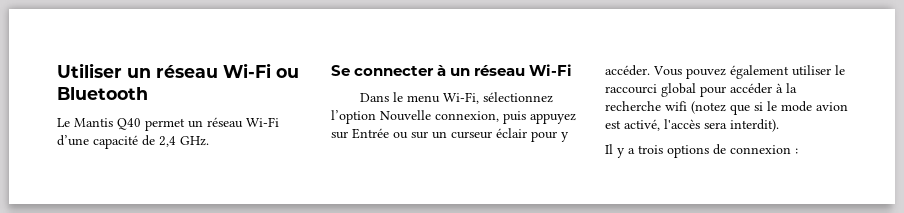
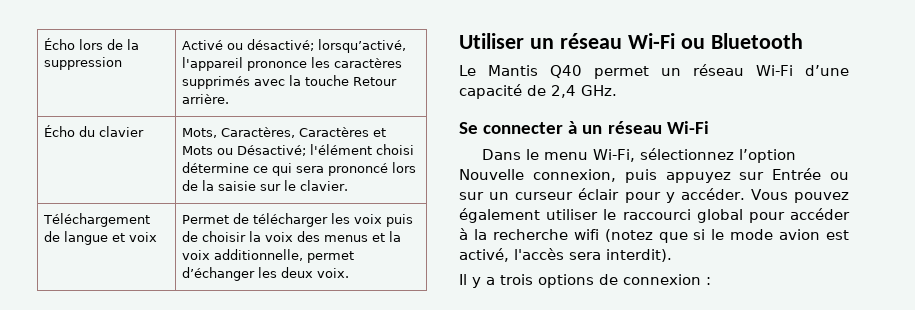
+ Écho lors de la suppression | Activé ou désactivé; lorsqu’activé, l'appareil prononce les caractères supprimés avec la touche Retour arrière.
+ Écho du clavier | Mots, Caractères, Caractères et Mots ou Désactivé; l'élément choisi détermine ce qui sera prononcé lors de la saisie sur le clavier.
+ Téléchargement de langue et voix | Permet de télécharger les voix puis de choisir la voix des menus et la voix additionnelle, permet d’échanger les deux voix.

